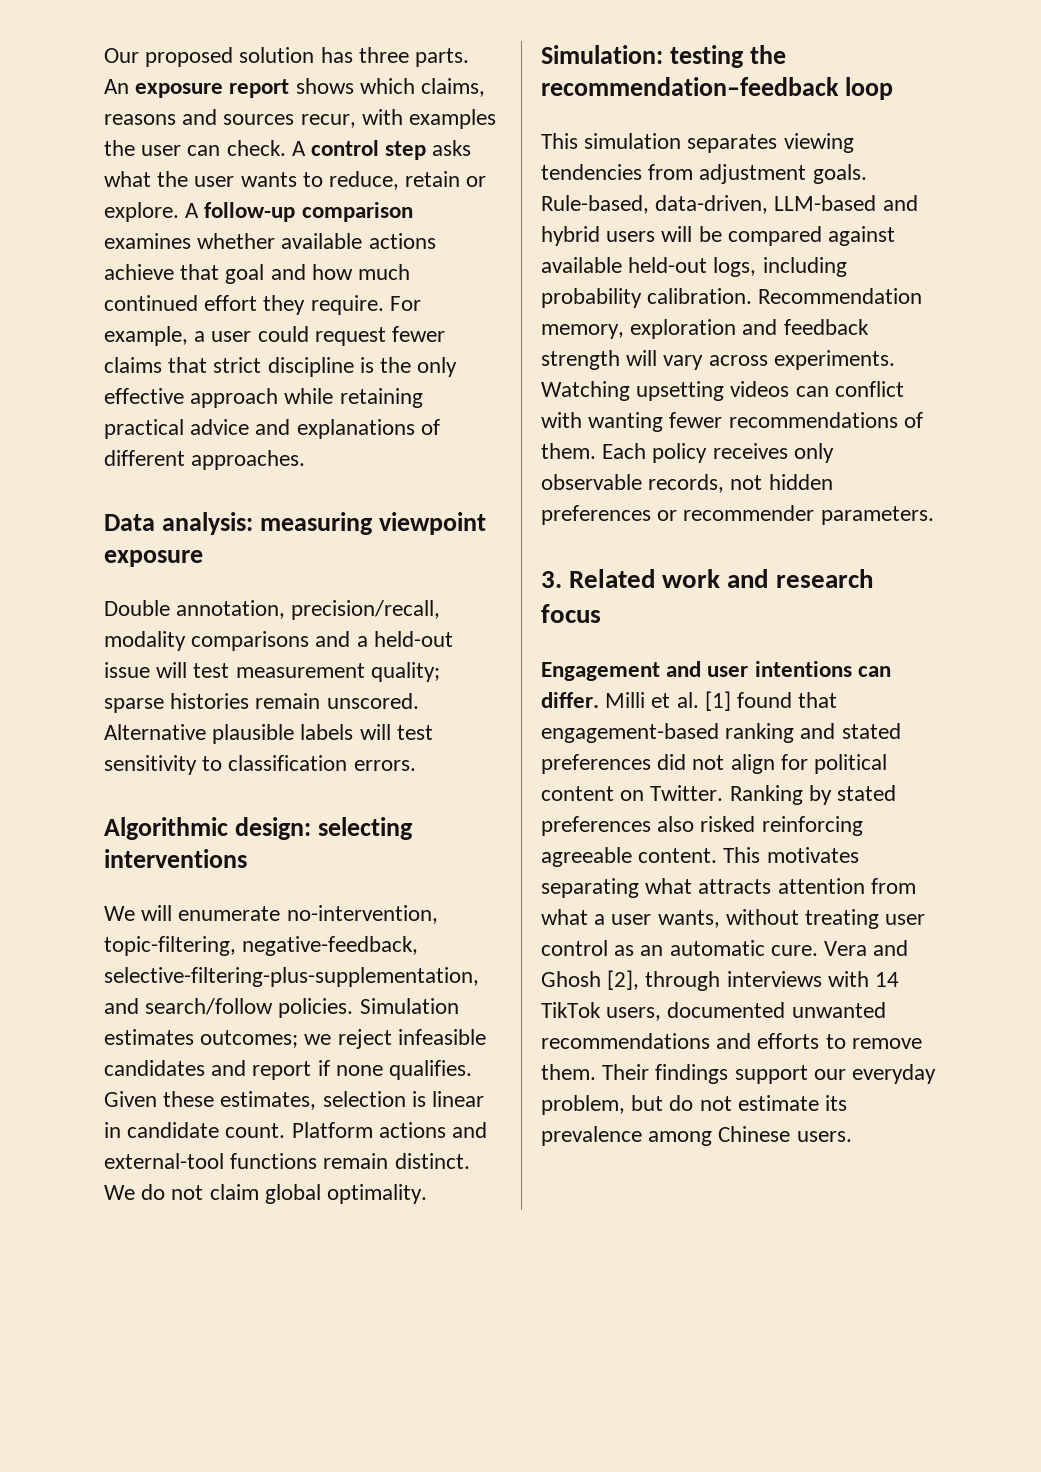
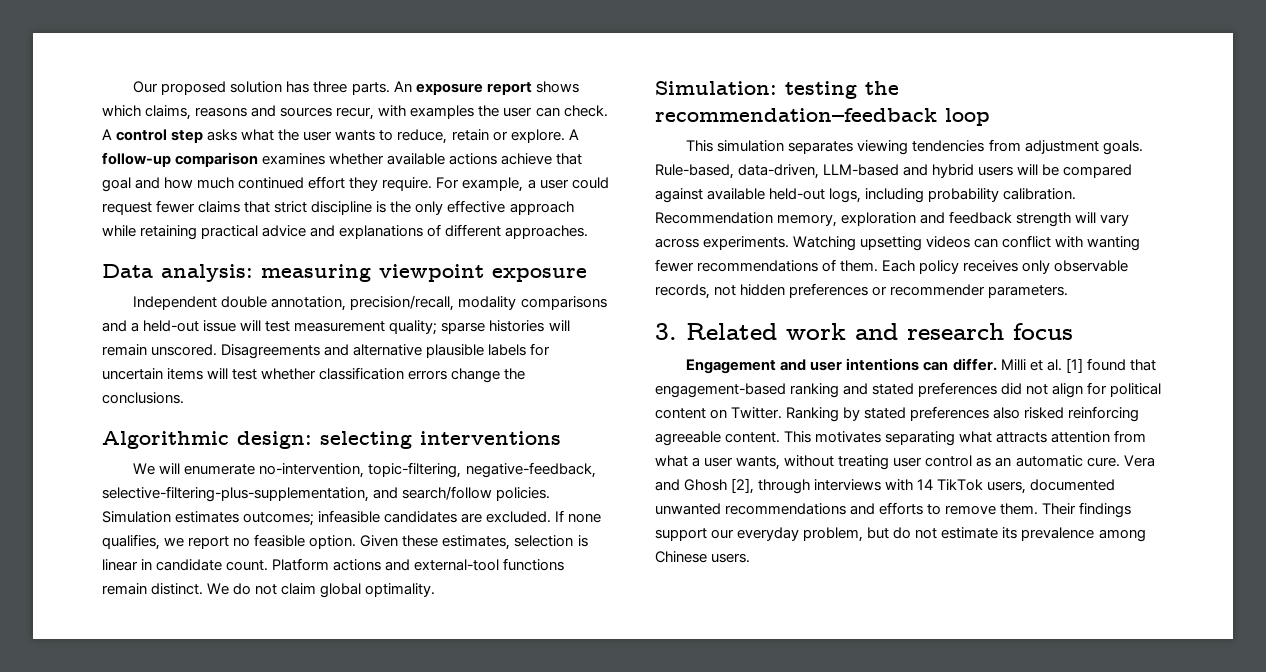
- Double annotation, precision/recall, modality comparisons and a held-out issue will test measurement quality; sparse histories remain unscored.
+ Independent double annotation, precision/recall, modality comparisons and a held-out issue will test measurement quality; sparse histories will remain unscored.
- Alternative plausible labels will test sensitivity to classification errors.
+ Disagreements and alternative plausible labels for uncertain items will test whether classification errors change the conclusions.
- Simulation estimates outcomes; we reject infeasible candidates and report if none qualifies.
+ Simulation estimates outcomes; infeasible candidates are excluded. If none qualifies, we report no feasible option.

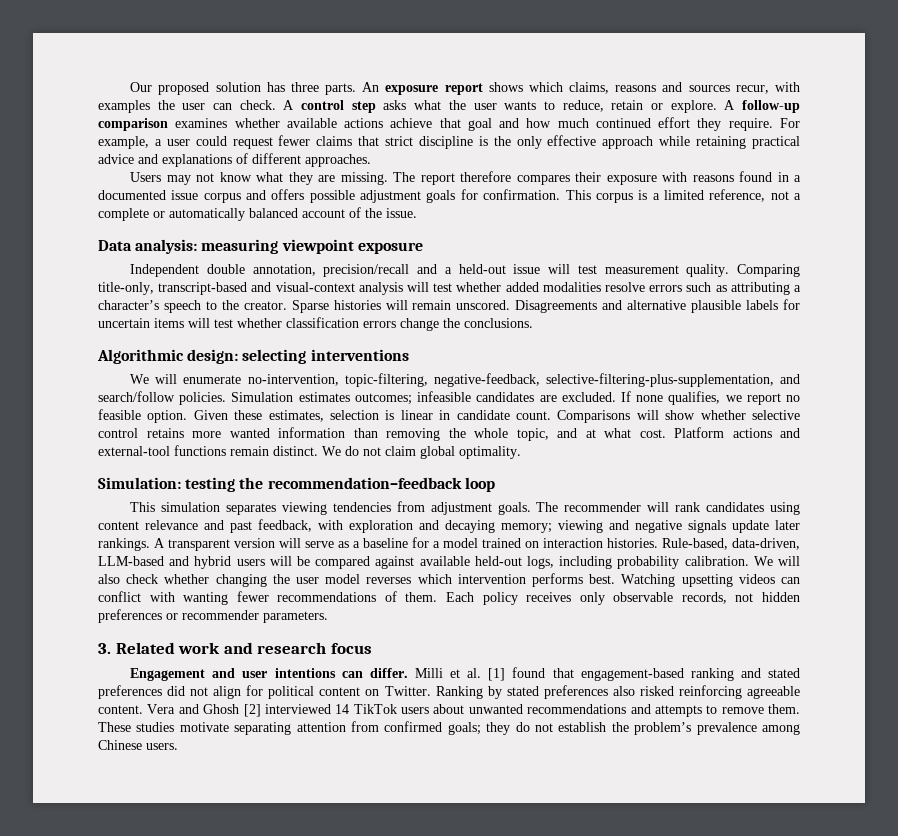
+ Users may not know what they are missing. The report therefore compares their exposure with reasons found in a documented issue corpus and offers possible adjustment goals for confirmation. This corpus is a limited reference, not a complete or automatically balanced account of the issue.
- Independent double annotation, precision/recall, modality comparisons and a held-out issue will test measurement quality; sparse histories will remain unscored.
+ Independent double annotation, precision/recall and a held-out issue will test measurement quality. Comparing title-only, transcript-based and visual-context analysis will test whether added modalities resolve errors such as attributing a character’s speech to the creator. Sparse histories will remain unscored.
+ Comparisons will show whether selective control retains more wanted information than removing the whole topic, and at what cost.
+ The recommender will rank candidates using content relevance and past feedback, with exploration and decaying memory; viewing and negative signals update later rankings. A transparent version will serve as a baseline for a model trained on interaction histories.
- Recommendation memory, exploration and feedback strength will vary across experiments.
+ We will also check whether changing the user model reverses which intervention performs best.
- This motivates separating what attracts attention from what a user wants, without treating user control as an automatic cure. Vera and Ghosh [2], through interviews with 14 TikTok users, documented unwanted recommendations and efforts to remove them.
+ Vera and Ghosh [2] interviewed 14 TikTok users about unwanted recommendations and attempts to remove them.
- Their findings support our everyday problem, but do not estimate its prevalence among Chinese users.
+ These studies motivate separating attention from confirmed goals; they do not establish the problem’s prevalence among Chinese users.

